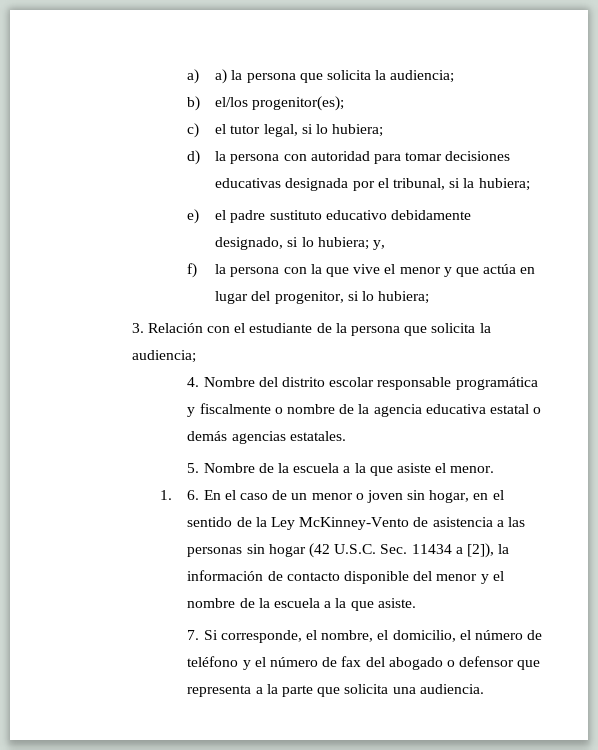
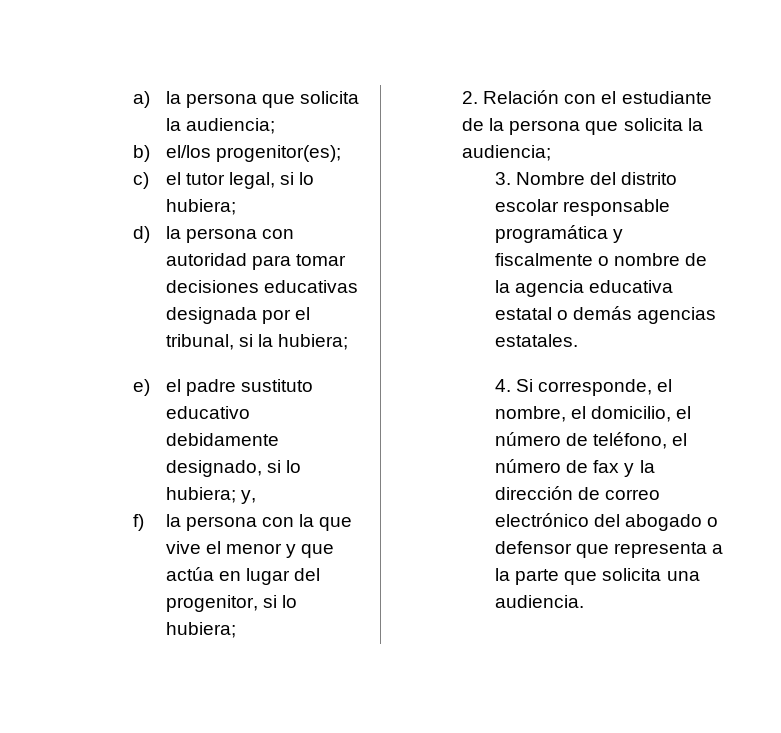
- a) a) la persona que solicita la audiencia;
+ a) la persona que solicita la audiencia;
- 3. Relación con el estudiante de la persona que solicita la audiencia;
+ 2. Relación con el estudiante de la persona que solicita la audiencia;
- 4. Nombre del distrito escolar responsable programática y fiscalmente o nombre de la agencia educativa estatal o demás agencias estatales.
+ 3. Nombre del distrito escolar responsable programática y fiscalmente o nombre de la agencia educativa estatal o demás agencias estatales.
- 5. Nombre de la escuela a la que asiste el menor.
- 1. 6. En el caso de un menor o joven sin hogar, en el sentido de la Ley McKinney-Vento de asistencia a las personas sin hogar (42 U.S.C. Sec. 11434 a [2]), la información de contacto disponible del menor y el nombre de la escuela a la que asiste.
- 7. Si corresponde, el nombre, el domicilio, el número de teléfono y el número de fax del abogado o defensor que representa a la parte que solicita una audiencia.
+ 4. Si corresponde, el nombre, el domicilio, el número de teléfono, el número de fax y la dirección de correo electrónico del abogado o defensor que representa a la parte que solicita una audiencia.

